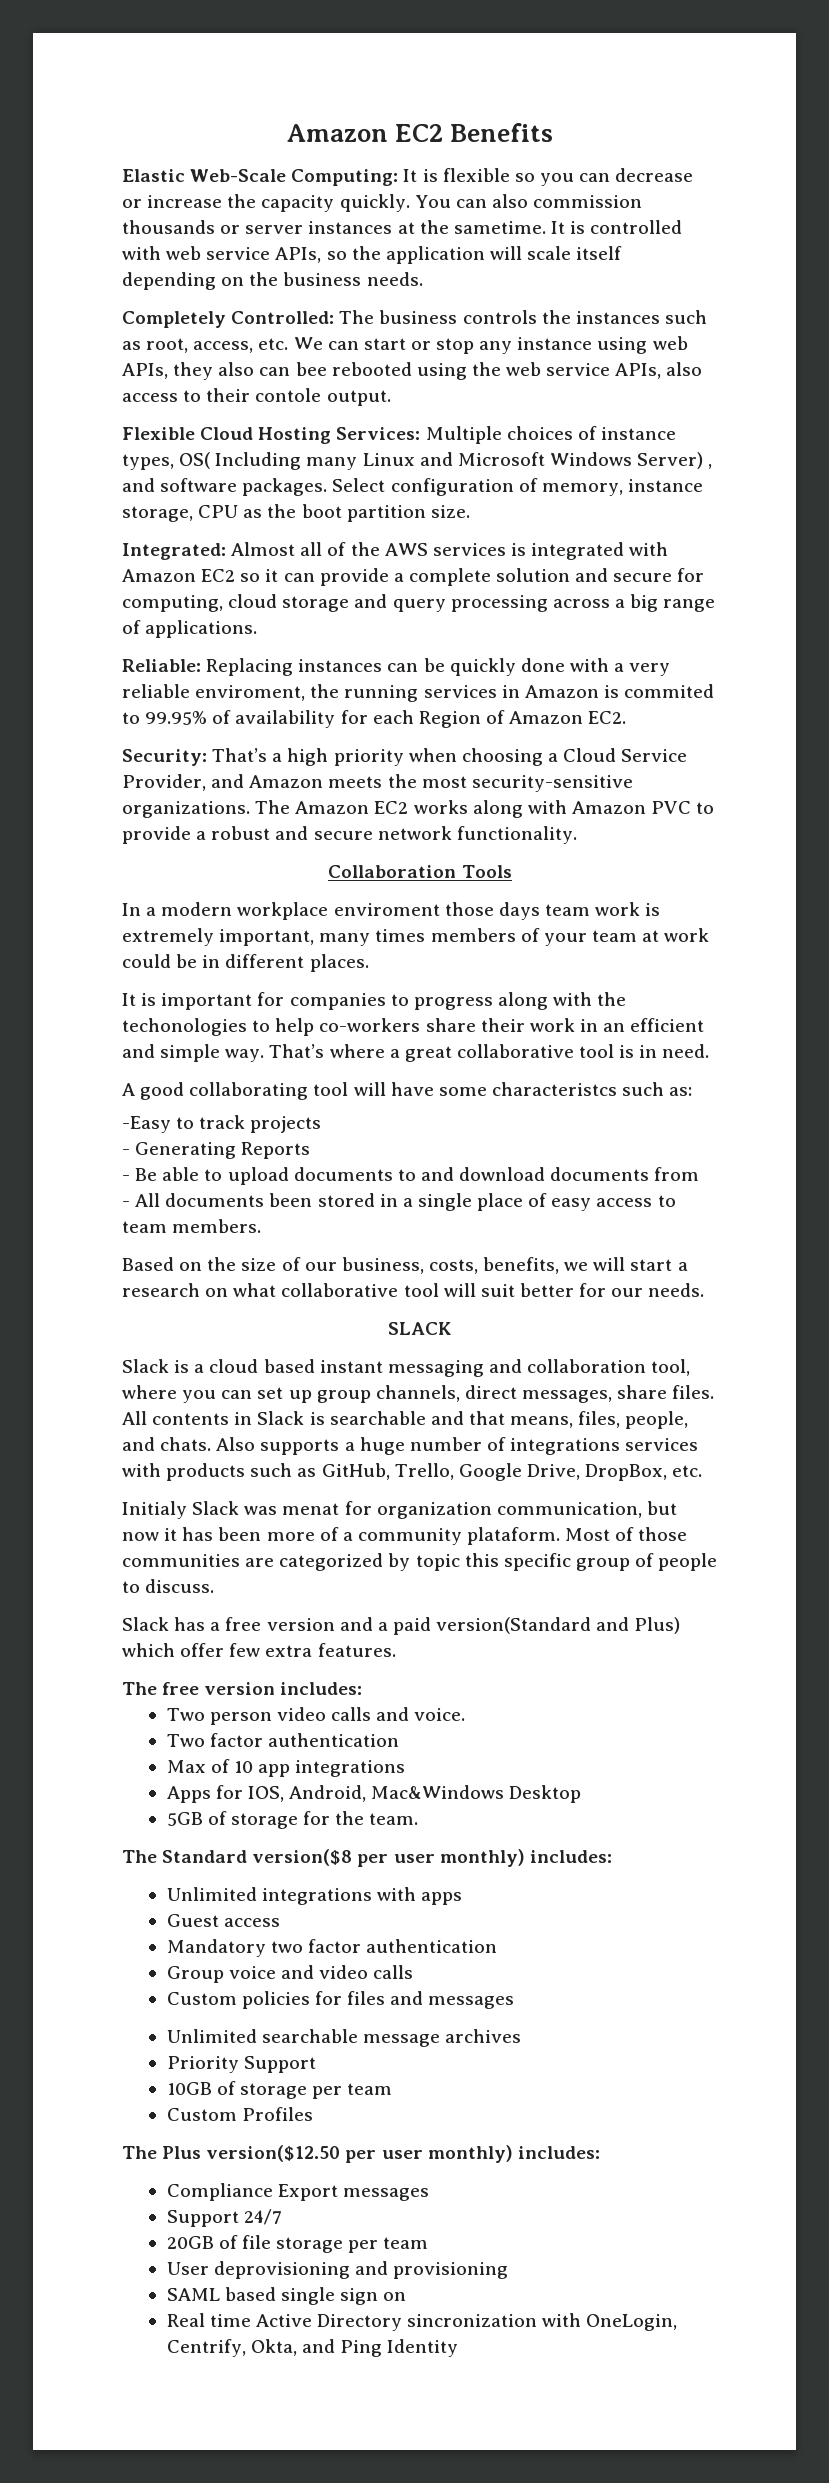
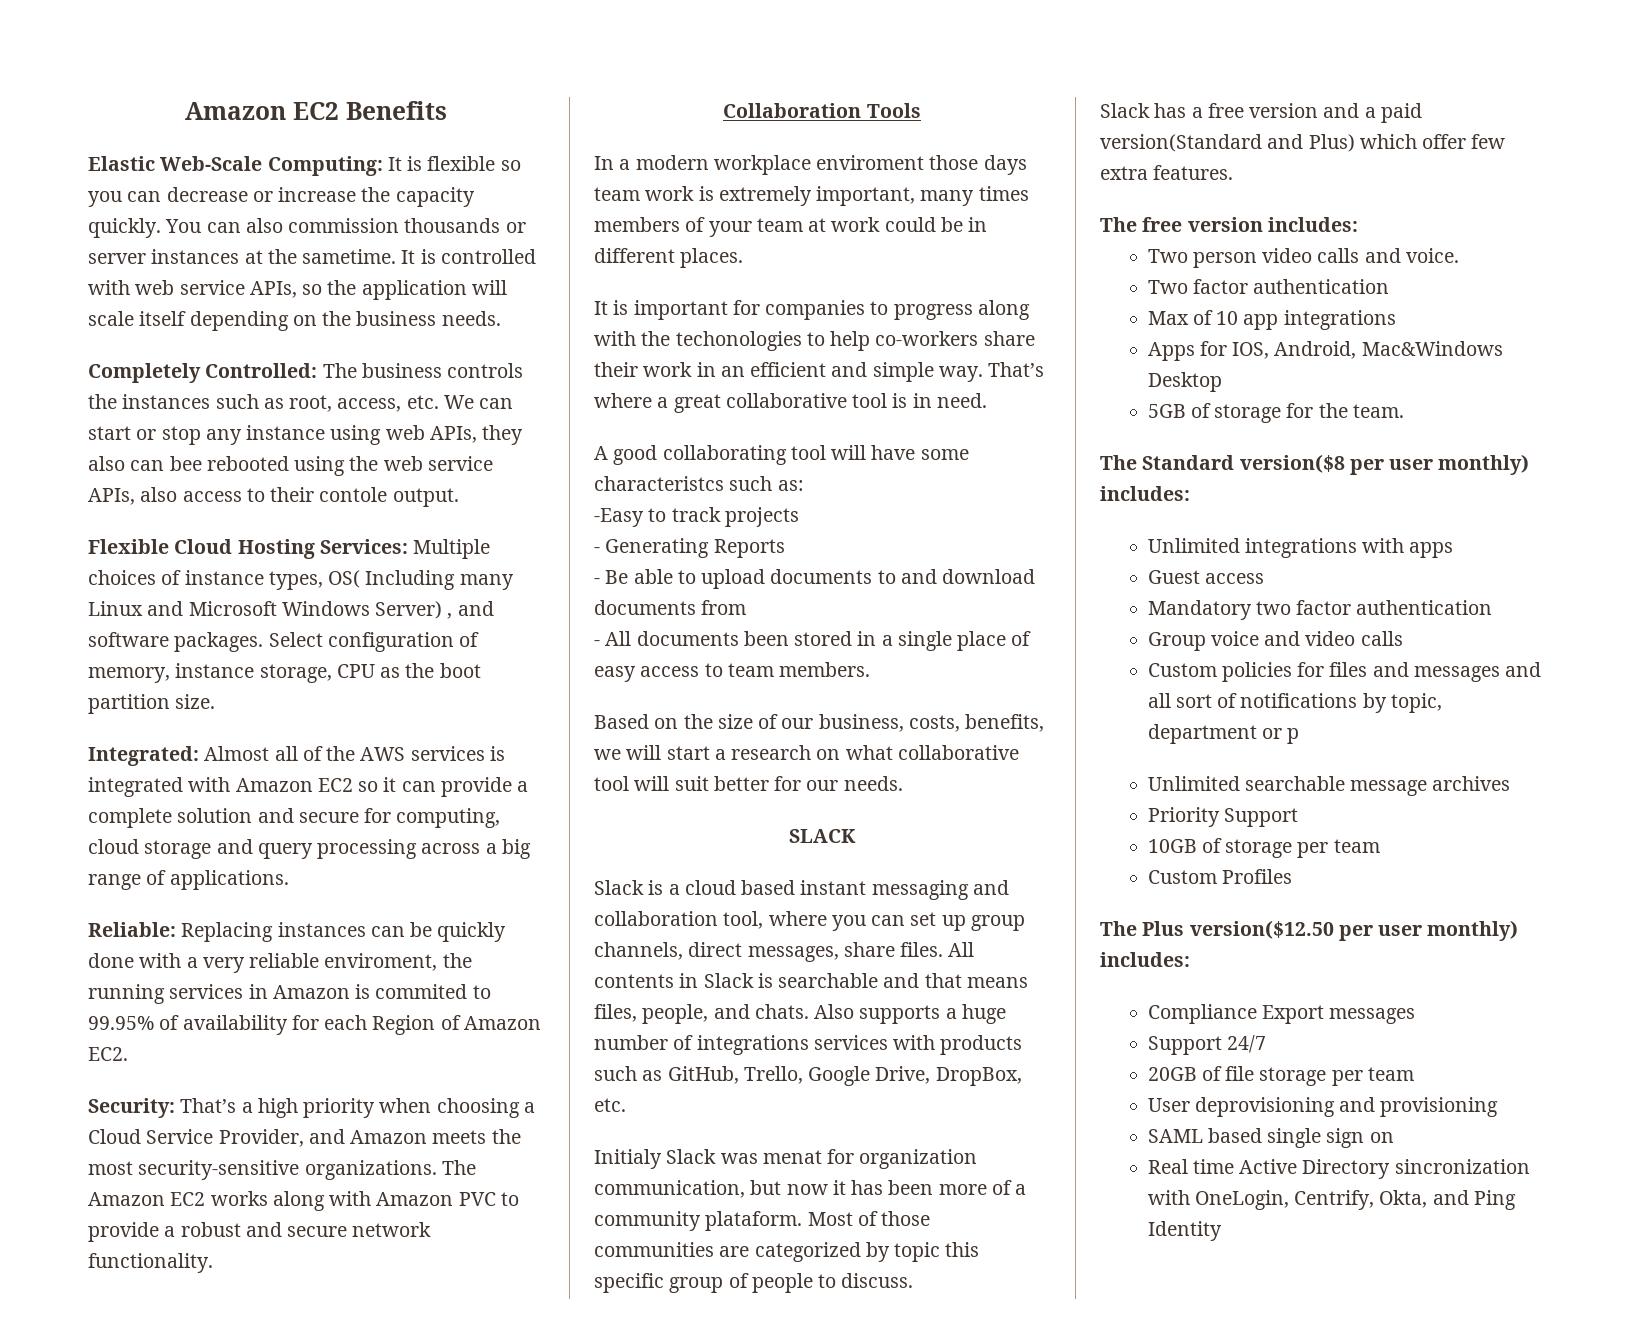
- All contents in Slack is searchable and that means, files, people, and chats.
+ All contents in Slack is searchable and that means files, people, and chats.
- Custom policies for files and messages
+ Custom policies for files and messages and all sort of notifications by topic, department or p

